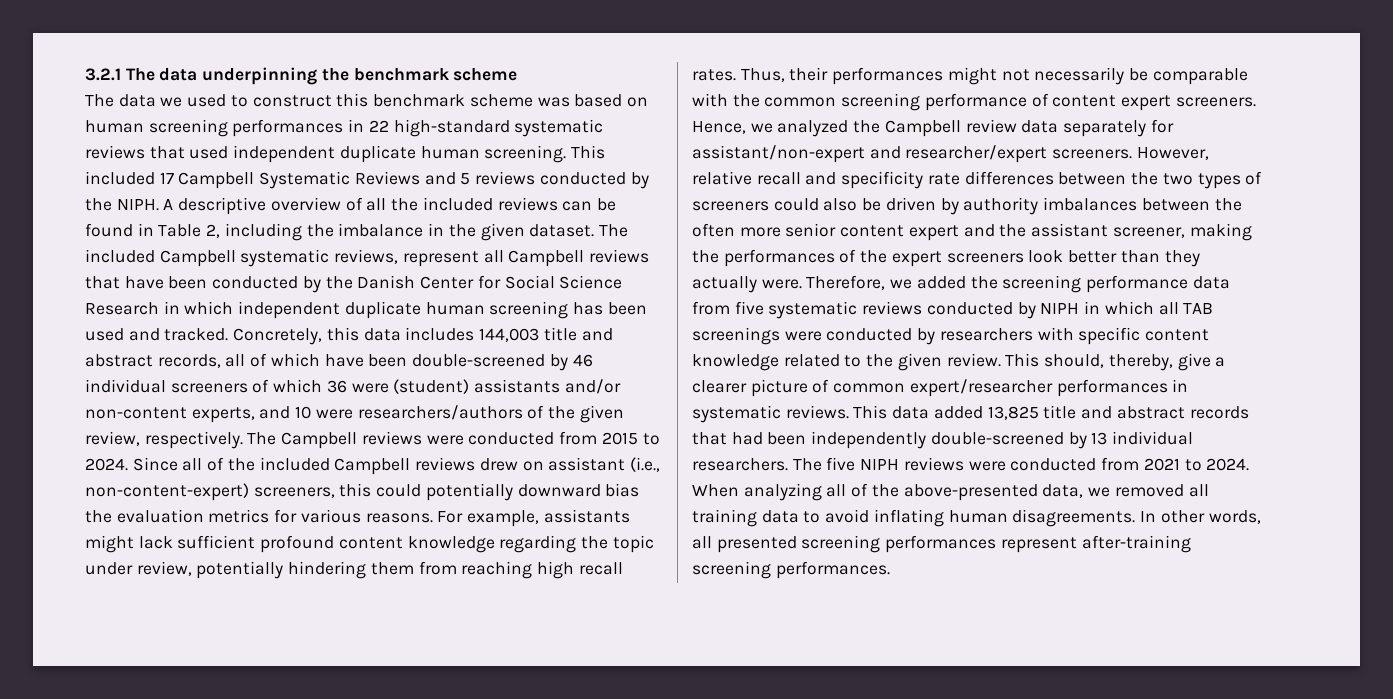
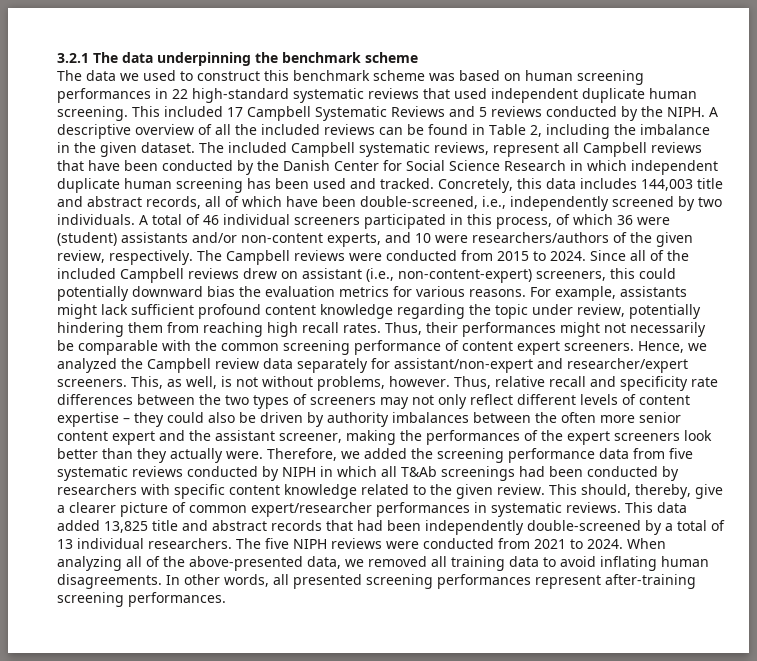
- Concretely, this data includes 144,003 title and abstract records, all of which have been double-screened by 46 individual screeners of which 36 were (student) assistants and/or non-content experts, and 10 were researchers/authors of the given review, respectively.
+ Concretely, this data includes 144,003 title and abstract records, all of which have been double-screened, i.e., independently screened by two individuals. A total of 46 individual screeners participated in this process, of which 36 were (student) assistants and/or non-content experts, and 10 were researchers/authors of the given review, respectively.
- However, relative recall and specificity rate differences between the two types of screeners could also be driven by authority imbalances between the often more senior content expert and the assistant screener, making the performances of the expert screeners look better than they actually were.
+ This, as well, is not without problems, however. Thus, relative recall and specificity rate differences between the two types of screeners may not only reflect different levels of content expertise – they could also be driven by authority imbalances between the often more senior content expert and the assistant screener, making the performances of the expert screeners look better than they actually were.
- Therefore, we added the screening performance data from five systematic reviews conducted by NIPH in which all TAB screenings were conducted by researchers with specific content knowledge related to the given review.
+ Therefore, we added the screening performance data from five systematic reviews conducted by NIPH in which all T&Ab screenings had been conducted by researchers with specific content knowledge related to the given review.
- This data added 13,825 title and abstract records that had been independently double-screened by 13 individual researchers.
+ This data added 13,825 title and abstract records that had been independently double-screened by a total of 13 individual researchers.

